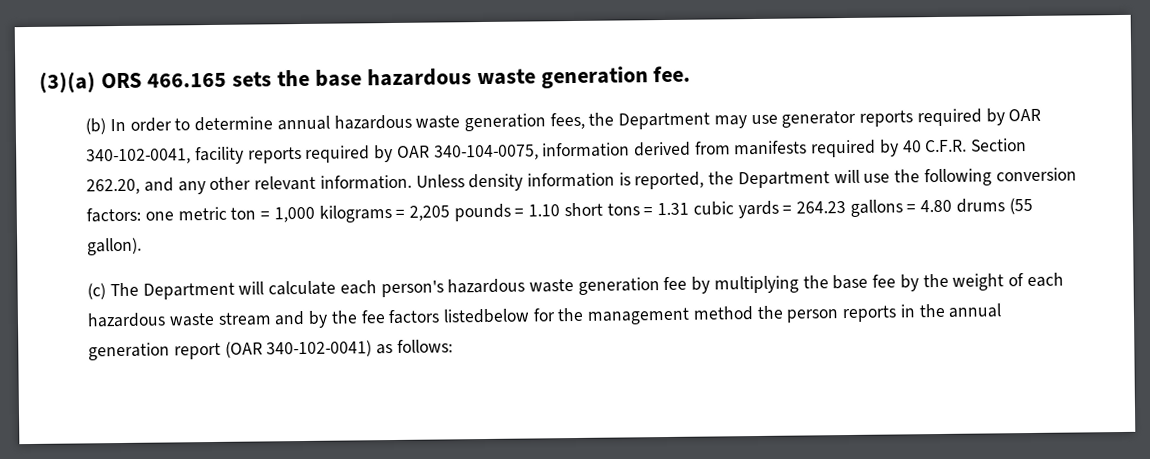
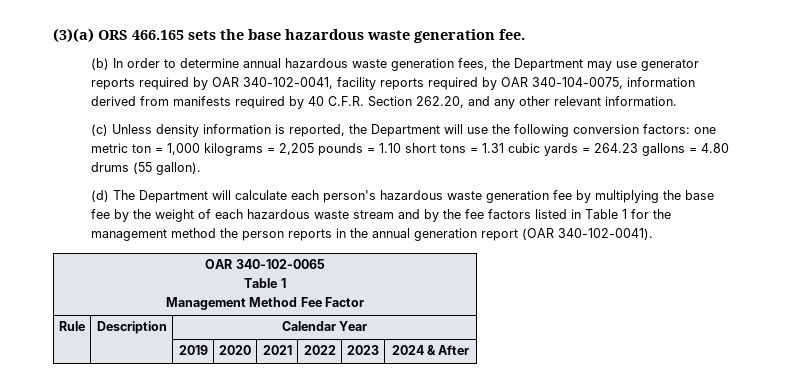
- (b) In order to determine annual hazardous waste generation fees, the Department may use generator reports required by OAR 340-102-0041, facility reports required by OAR 340-104-0075, information derived from manifests required by 40 C.F.R. Section 262.20, and any other relevant information. Unless density information is reported, the Department will use the following conversion factors:
+ (b) In order to determine annual hazardous waste generation fees, the Department may use generator reports required by OAR 340-102-0041, facility reports required by OAR 340-104-0075, information derived from manifests required by 40 C.F.R. Section 262.20, and any other relevant information.
+ (c) Unless density information is reported, the Department will use the following conversion factors:
- (c) The Department will calculate each person's hazardous waste generation fee by multiplying the base fee by the weight of each hazardous waste stream and by the fee factors listedbelow for the management method the person reports in the annual generation report (OAR 340-102-0041) as follows:
+ (d) The Department will calculate each person's hazardous waste generation fee by multiplying the base fee by the weight of each hazardous waste stream and by the fee factors listed in Table 1 for the management method the person reports in the annual generation report (OAR 340-102-0041).
+ OAR 340-102-0065
+ Table 1
+ Management Method Fee Factor
+ Rule | Description | Calendar Year
+ | | 2019 | 2020 | 2021 | 2022 | 2023 | 2024 & After

